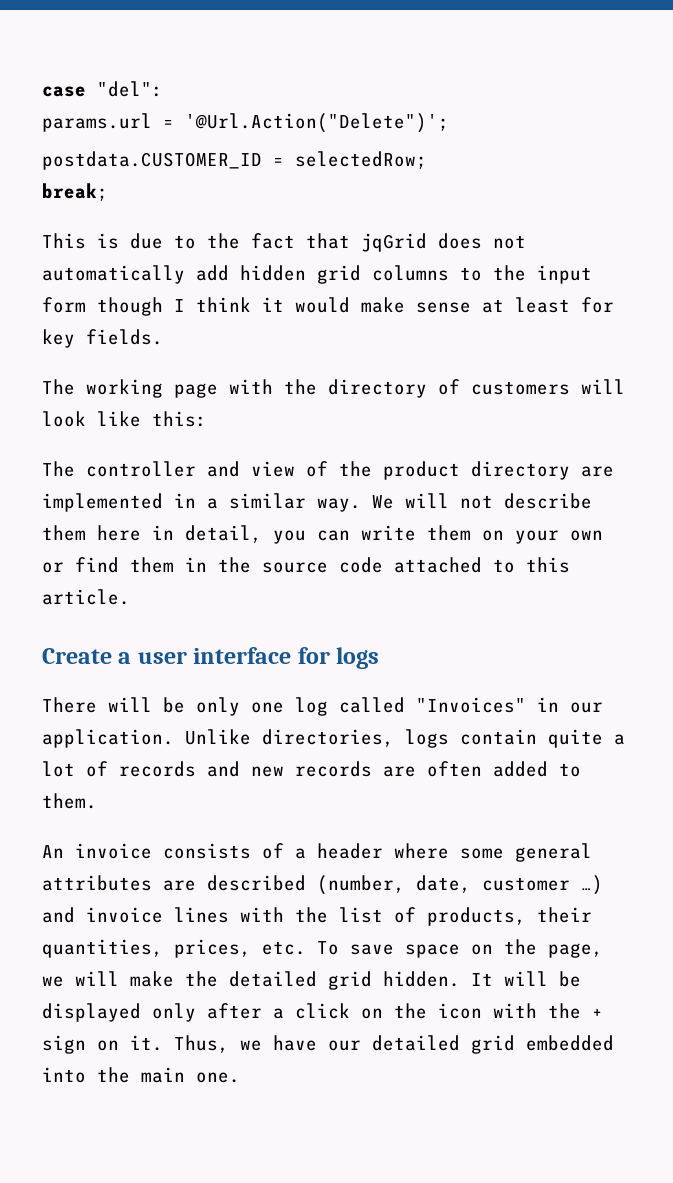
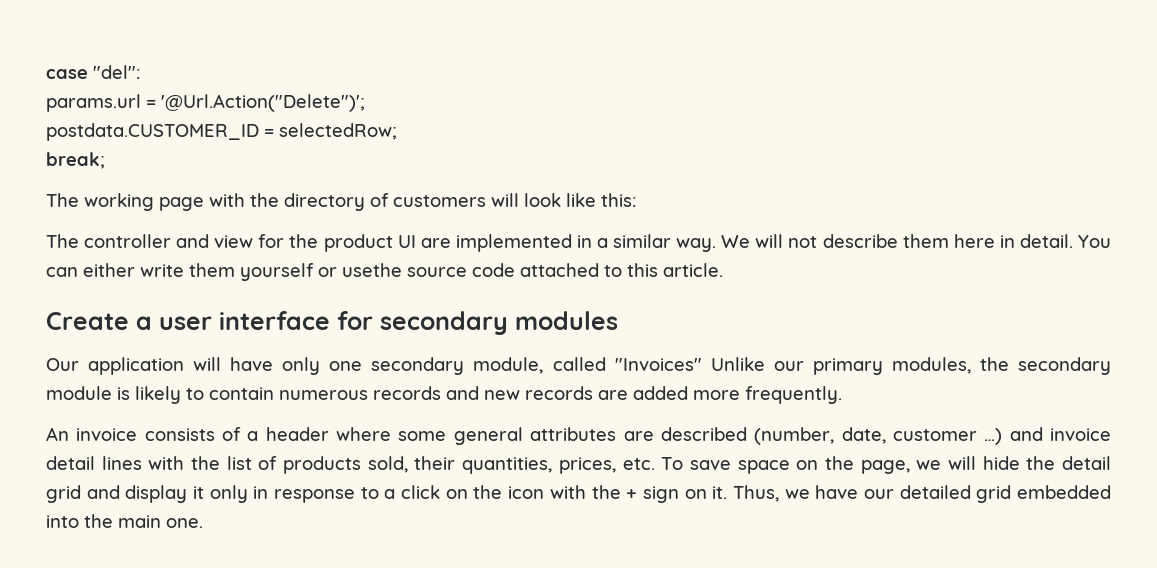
- This is due to the fact that jqGrid does not automatically add hidden grid columns to the input form though I think it would make sense at least for key fields.
- The controller and view of the product directory are implemented in a similar way.
+ The controller and view for the product UI are implemented in a similar way.
- We will not describe them here in detail, you can write them on your own or find them in the source code attached to this article.
+ We will not describe them here in detail. You can either write them yourself or usethe source code attached to this article.
- Create a user interface for logs
- There will be only one log called "Invoices" in our application. Unlike directories, logs contain quite a lot of records and new records are often added to them.
+ Create a user interface for secondary modules
+ Our application will have only one secondary module, called "Invoices" Unlike our primary modules, the secondary module is likely to contain numerous records and new records are added more frequently.
- An invoice consists of a header where some general attributes are described (number, date, customer …) and invoice lines with the list of products, their quantities, prices, etc. To save space on the page, we will make the detailed grid hidden. It will be displayed only after a click on the icon with the + sign on it.
+ An invoice consists of a header where some general attributes are described (number, date, customer …) and invoice detail lines with the list of products sold, their quantities, prices, etc. To save space on the page, we will hide the detail grid and display it only in response to a click on the icon with the + sign on it.

